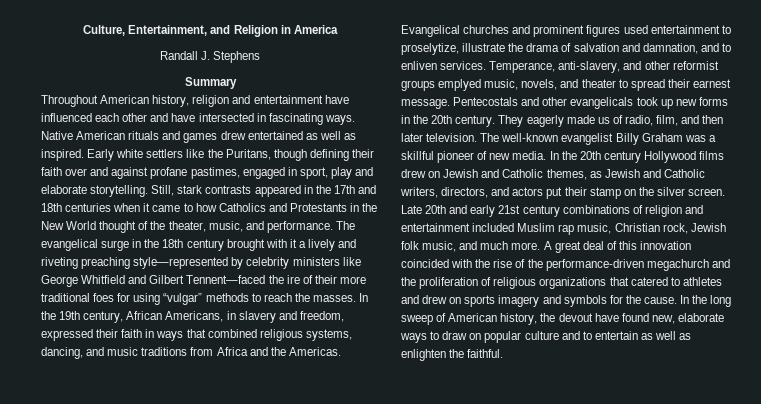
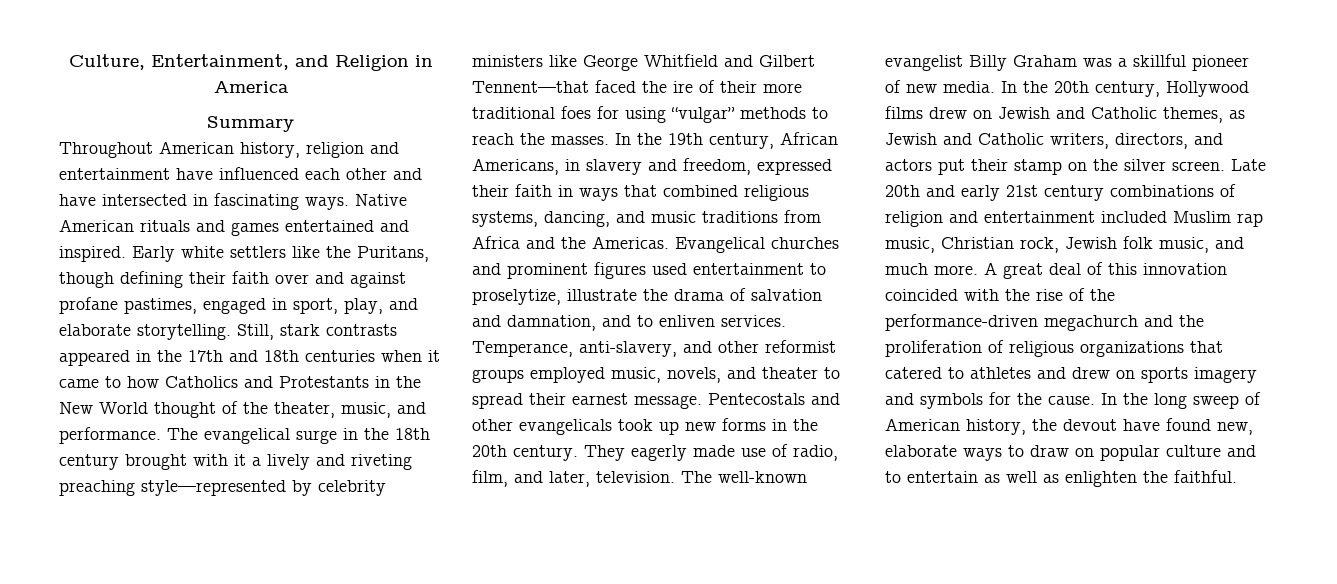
- Randall J. Stephens
- Native American rituals and games drew entertained as well as inspired.
+ Native American rituals and games entertained and inspired.
- Early white settlers like the Puritans, though defining their faith over and against profane pastimes, engaged in sport, play and elaborate storytelling.
+ Early white settlers like the Puritans, though defining their faith over and against profane pastimes, engaged in sport, play, and elaborate storytelling.
- The evangelical surge in the 18th century brought with it a lively and riveting preaching style—represented by celebrity ministers like George Whitfield and Gilbert Tennent—faced the ire of their more traditional foes for using “vulgar” methods to reach the masses.
+ The evangelical surge in the 18th century brought with it a lively and riveting preaching style—represented by celebrity ministers like George Whitfield and Gilbert Tennent—that faced the ire of their more traditional foes for using “vulgar” methods to reach the masses.
- Temperance, anti-slavery, and other reformist groups emplyed music, novels, and theater to spread their earnest message.
+ Temperance, anti-slavery, and other reformist groups employed music, novels, and theater to spread their earnest message.
- They eagerly made us of radio, film, and then later television.
+ They eagerly made use of radio, film, and later, television.
- In the 20th century Hollywood films drew on Jewish and Catholic themes, as Jewish and Catholic writers, directors, and actors put their stamp on the silver screen.
+ In the 20th century, Hollywood films drew on Jewish and Catholic themes, as Jewish and Catholic writers, directors, and actors put their stamp on the silver screen.

